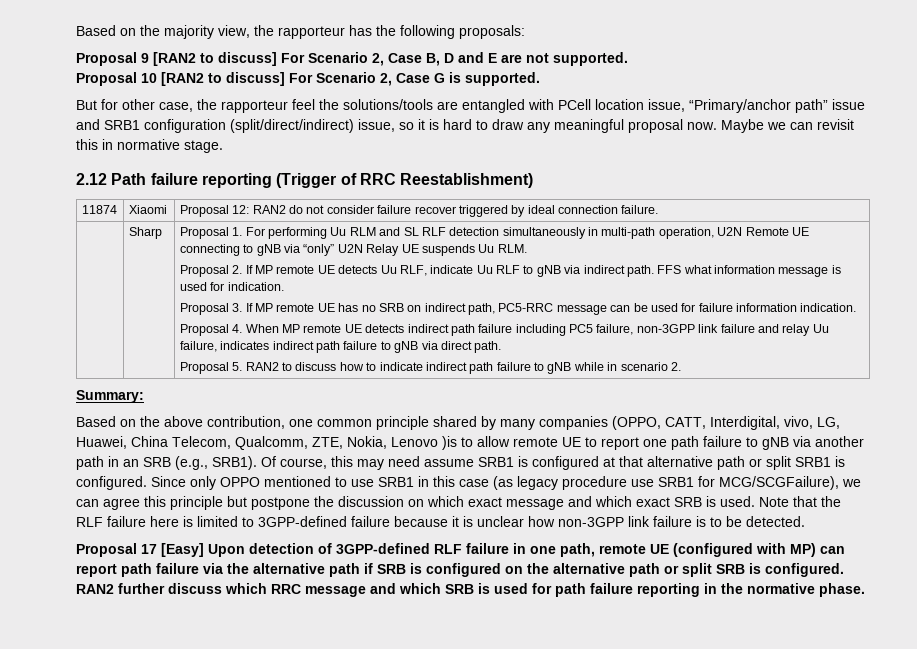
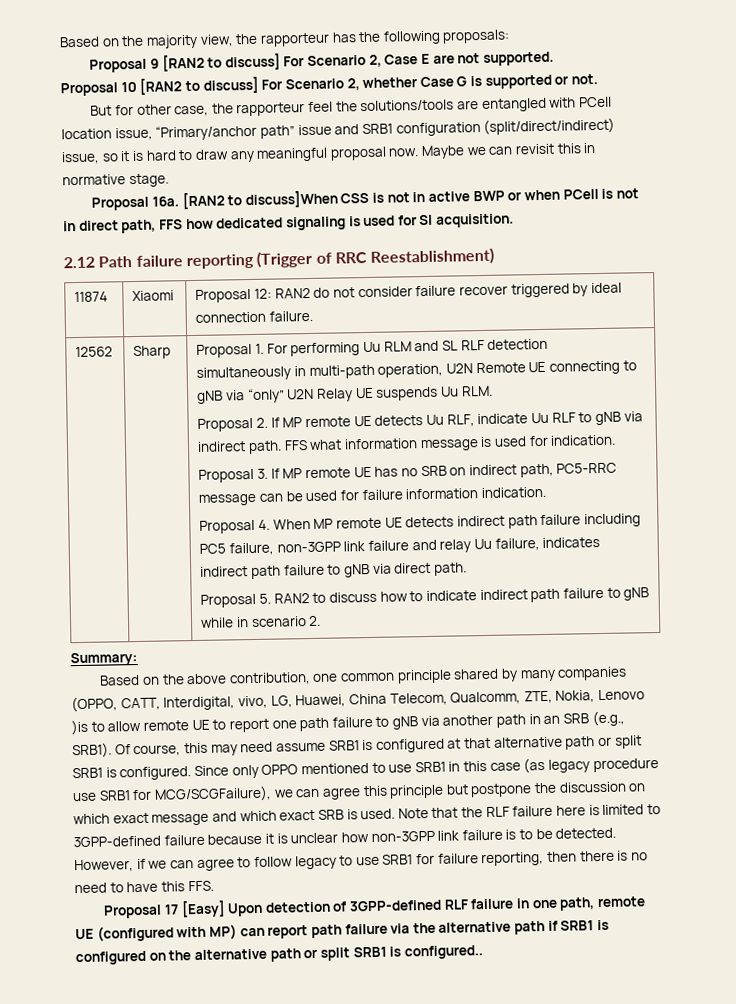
- Proposal 9 [RAN2 to discuss] For Scenario 2, Case B, D and E are not supported.
+ Proposal 9 [RAN2 to discuss] For Scenario 2, Case E are not supported.
- Proposal 10 [RAN2 to discuss] For Scenario 2, Case G is supported.
+ Proposal 10 [RAN2 to discuss] For Scenario 2, whether Case G is supported or not.
+ Proposal 16a. [RAN2 to discuss]When CSS is not in active BWP or when PCell is not in direct path, FFS how dedicated signaling is used for SI acquisition.
+ 12562
+ However, if we can agree to follow legacy to use SRB1 for failure reporting, then there is no need to have this FFS.
- Proposal 17 [Easy] Upon detection of 3GPP-defined RLF failure in one path, remote UE (configured with MP) can report path failure via the alternative path if SRB is configured on the alternative path or split SRB is configured. RAN2 further discuss which RRC message and which SRB is used for path failure reporting in the normative phase.
+ Proposal 17 [Easy] Upon detection of 3GPP-defined RLF failure in one path, remote UE (configured with MP) can report path failure via the alternative path if SRB1 is configured on the alternative path or split SRB1 is configured..

